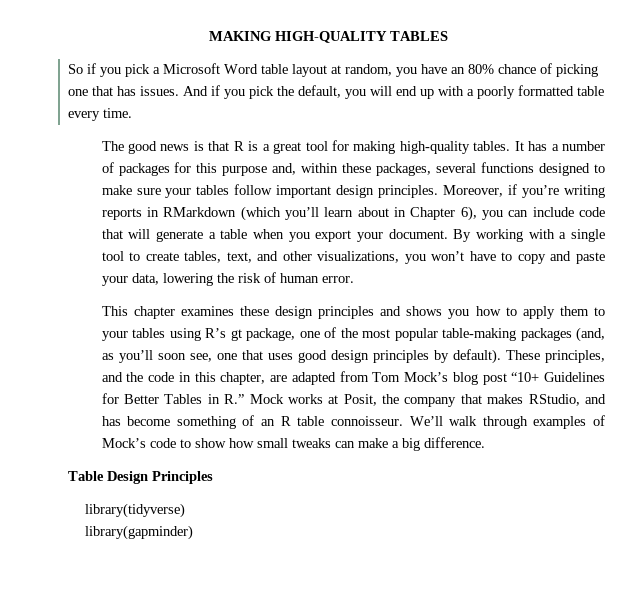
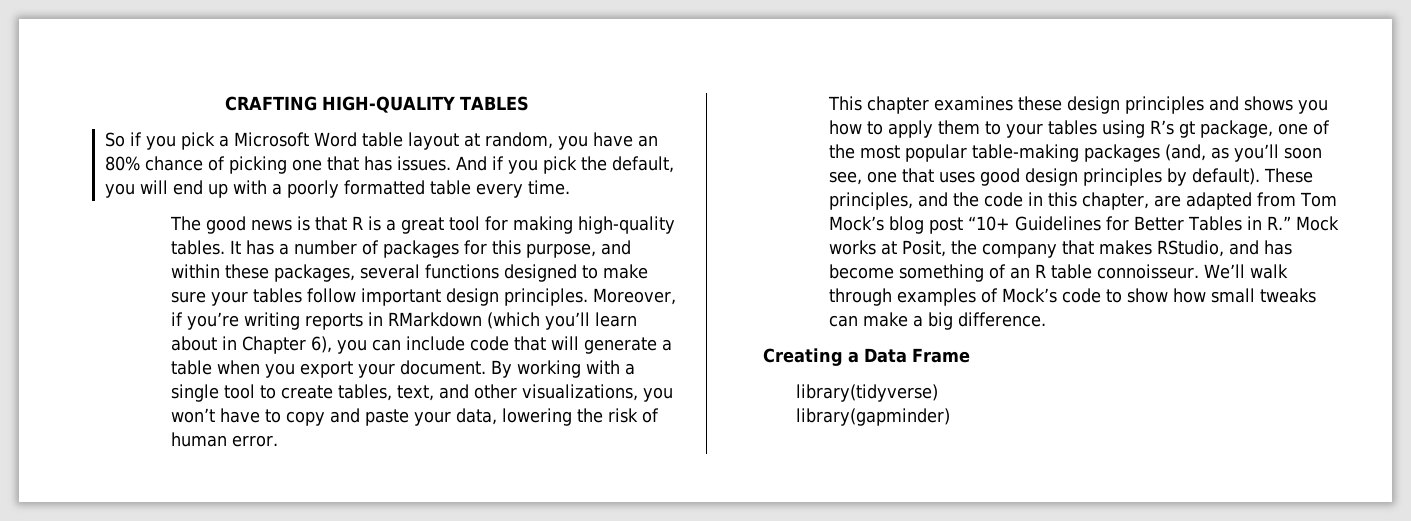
- MAKING HIGH-QUALITY TABLES
+ CRAFTING HIGH-QUALITY TABLES
- It has a number of packages for this purpose and, within these packages, several functions designed to make sure your tables follow important design principles.
+ It has a number of packages for this purpose, and within these packages, several functions designed to make sure your tables follow important design principles.
- Table Design Principles
+ Creating a Data Frame

